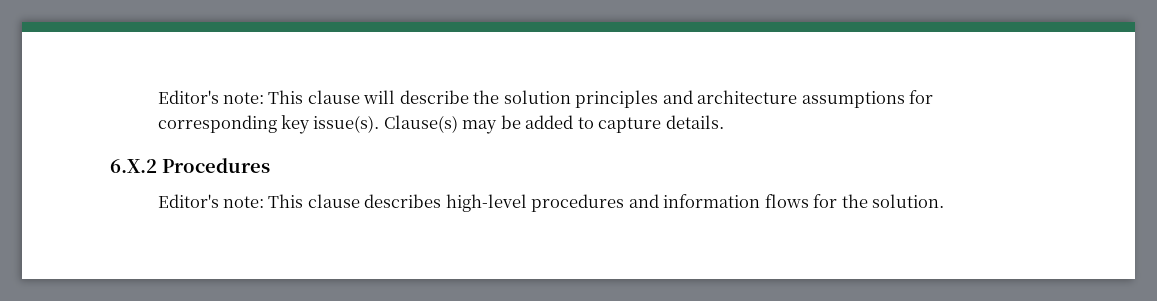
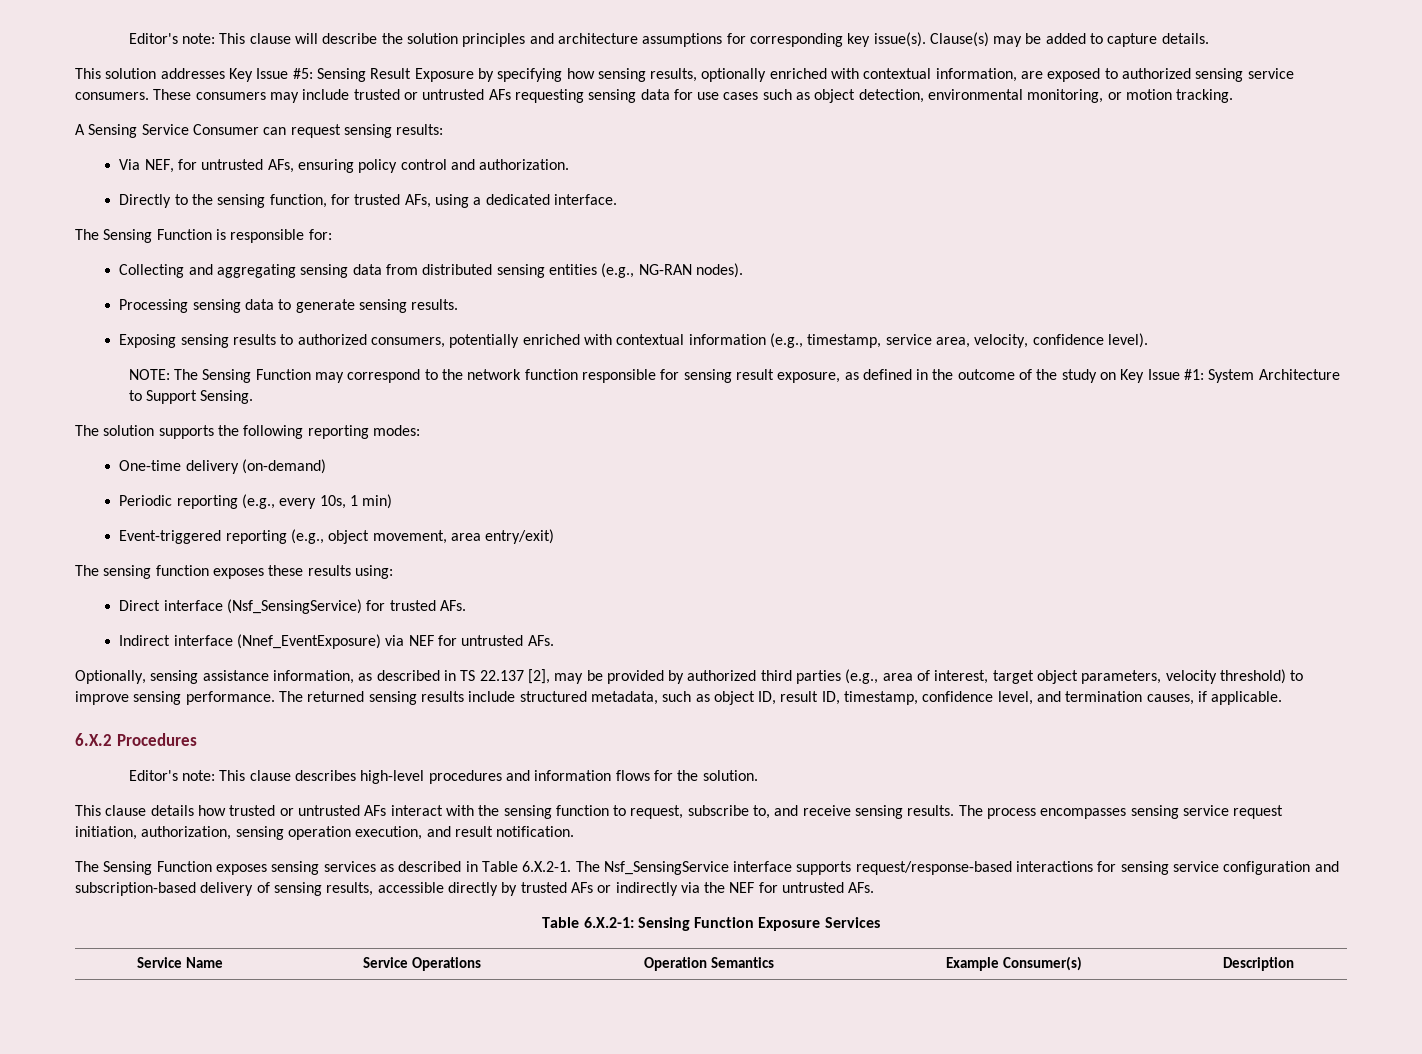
+ This solution addresses Key Issue #5: Sensing Result Exposure by specifying how sensing results, optionally enriched with contextual information, are exposed to authorized sensing service consumers. These consumers may include trusted or untrusted AFs requesting sensing data for use cases such as object detection, environmental monitoring, or motion tracking.
+ A Sensing Service Consumer can request sensing results:
+ Via NEF, for untrusted AFs, ensuring policy control and authorization.
+ Directly to the sensing function, for trusted AFs, using a dedicated interface.
+ The Sensing Function is responsible for:
+ Collecting and aggregating sensing data from distributed sensing entities (e.g., NG-RAN nodes).
+ Processing sensing data to generate sensing results.
+ Exposing sensing results to authorized consumers, potentially enriched with contextual information (e.g., timestamp, service area, velocity, confidence level).
+ NOTE: The Sensing Function may correspond to the network function responsible for sensing result exposure, as defined in the outcome of the study on Key Issue #1: System Architecture to Support Sensing.
+ The solution supports the following reporting modes:
+ One-time delivery (on-demand)
+ Periodic reporting (e.g., every 10s, 1 min)
+ Event-triggered reporting (e.g., object movement, area entry/exit)
+ The sensing function exposes these results using:
+ Direct interface (Nsf_SensingService) for trusted AFs.
+ Indirect interface (Nnef_EventExposure) via NEF for untrusted AFs.
+ Optionally, sensing assistance information, as described in TS 22.137 [2], may be provided by authorized third parties (e.g., area of interest, target object parameters, velocity threshold) to improve sensing performance. The returned sensing results include structured metadata, such as object ID, result ID, timestamp, confidence level, and termination causes, if applicable.
+ This clause details how trusted or untrusted AFs interact with the sensing function to request, subscribe to, and receive sensing results. The process encompasses sensing service request initiation, authorization, sensing operation execution, and result notification.
+ The Sensing Function exposes sensing services as described in Table 6.X.2-1. The Nsf_SensingService interface supports request/response-based interactions for sensing service configuration and subscription-based delivery of sensing results, accessible directly by trusted AFs or indirectly via the NEF for untrusted AFs.
+ Table 6.X.2-1: Sensing Function Exposure Services
+ Service Name | Service Operations | Operation Semantics | Example Consumer(s) | Description

